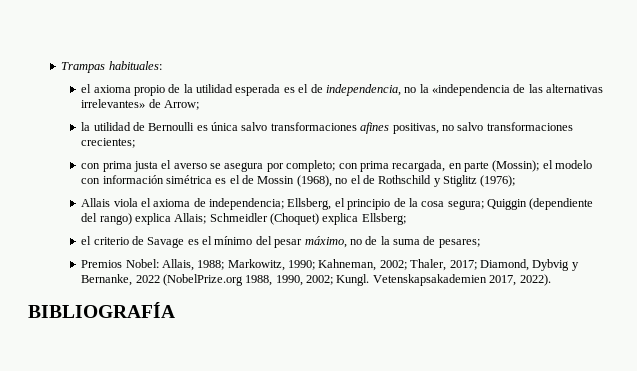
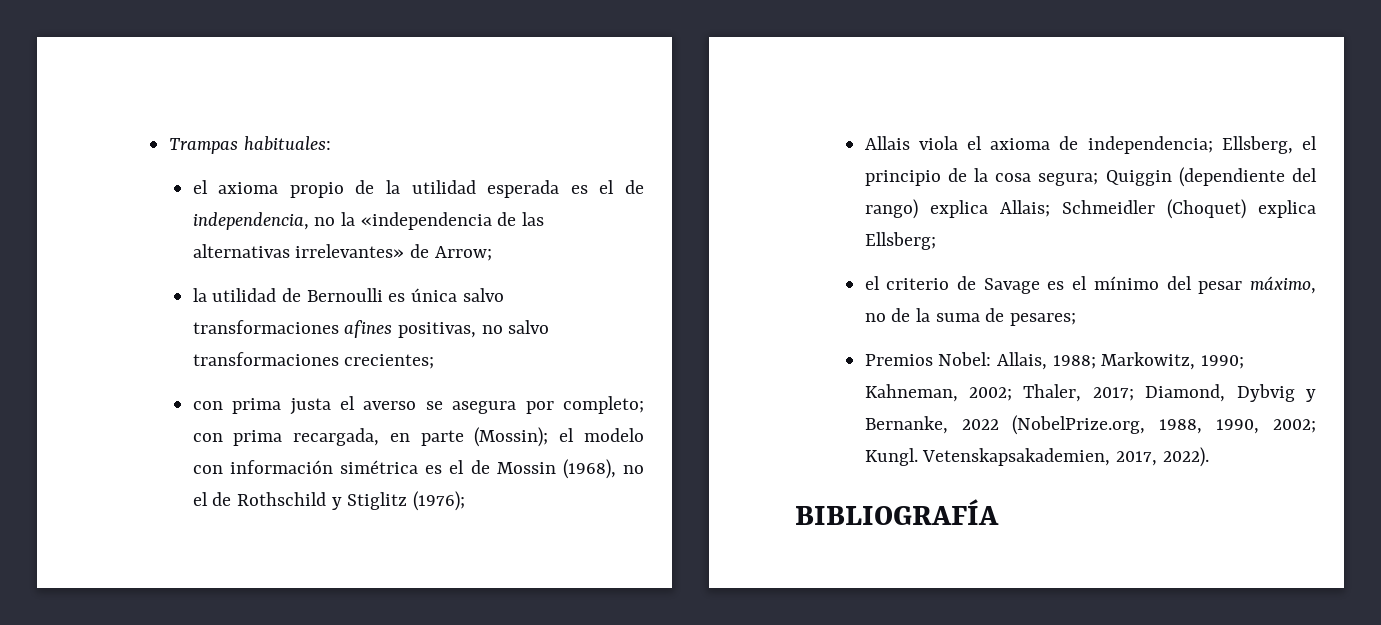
- Premios Nobel: Allais, 1988; Markowitz, 1990; Kahneman, 2002; Thaler, 2017; Diamond, Dybvig y Bernanke, 2022 (NobelPrize.org 1988, 1990, 2002; Kungl.
+ Premios Nobel: Allais, 1988; Markowitz, 1990; Kahneman, 2002; Thaler, 2017; Diamond, Dybvig y Bernanke, 2022 (NobelPrize.org, 1988, 1990, 2002; Kungl.
- Vetenskapsakademien 2017, 2022).
+ Vetenskapsakademien, 2017, 2022).

